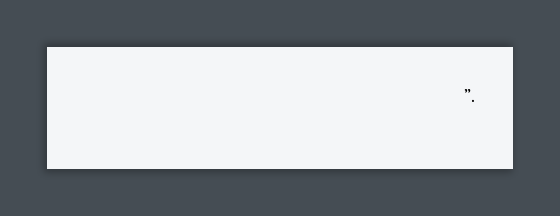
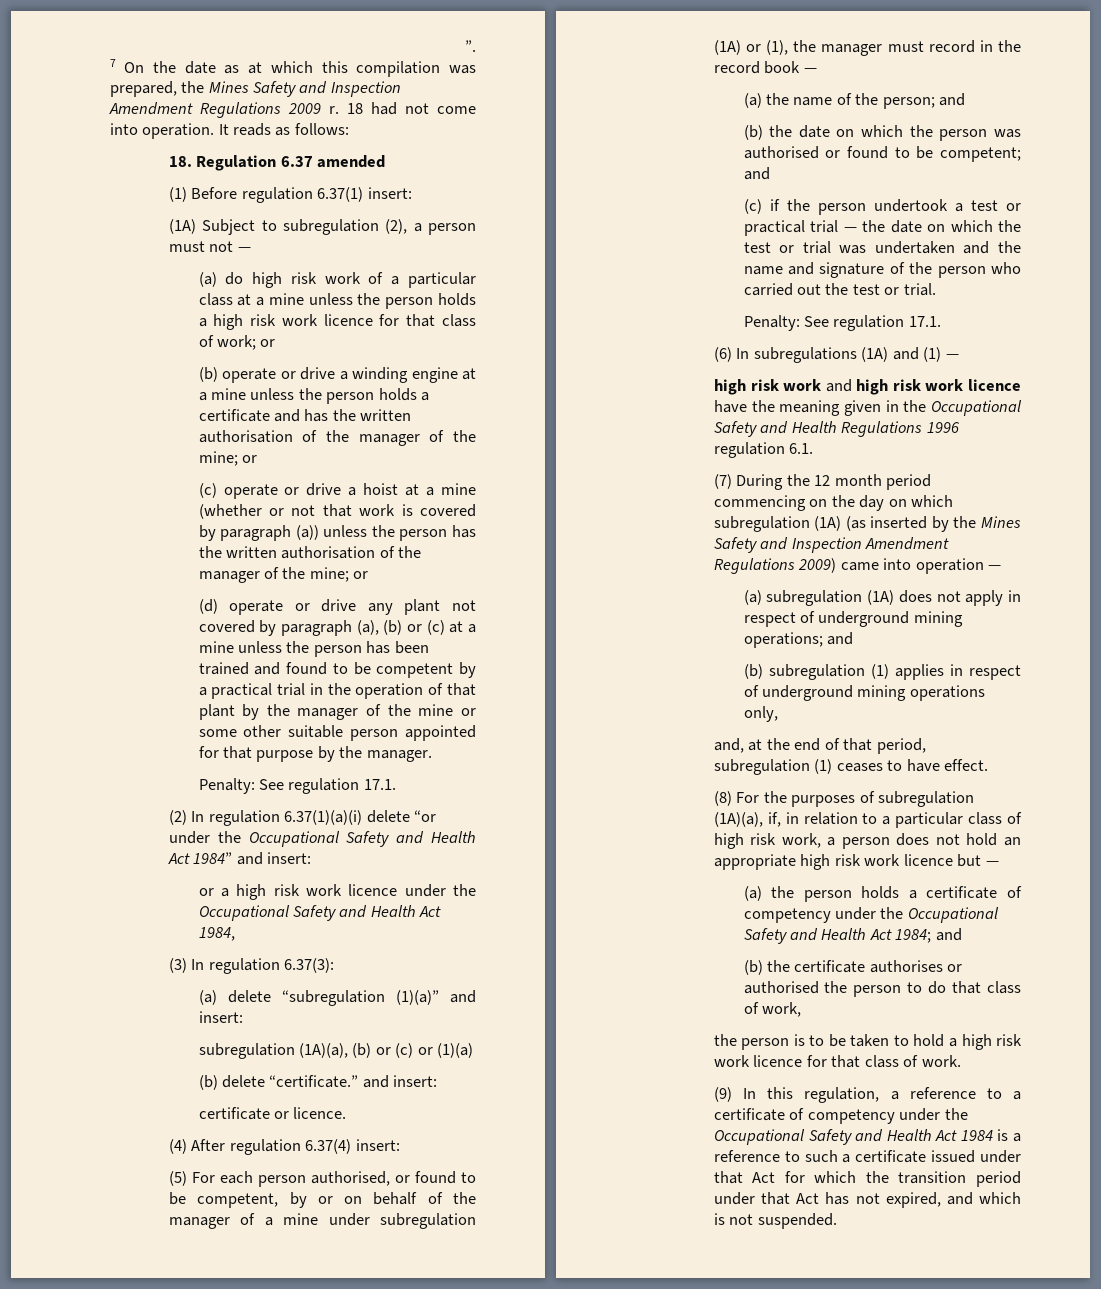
+ 7 On the date as at which this compilation was prepared, the Mines Safety and Inspection Amendment Regulations 2009 r. 18 had not come into operation. It reads as follows:
+ 18. Regulation 6.37 amended
+ (1) Before regulation 6.37(1) insert:
+ (1A) Subject to subregulation (2), a person must not —
+ (a) do high risk work of a particular class at a mine unless the person holds a high risk work licence for that class of work; or
+ (b) operate or drive a winding engine at a mine unless the person holds a certificate and has the written authorisation of the manager of the mine; or
+ (c) operate or drive a hoist at a mine (whether or not that work is covered by paragraph (a)) unless the person has the written authorisation of the manager of the mine; or
+ (d) operate or drive any plant not covered by paragraph (a), (b) or (c) at a mine unless the person has been trained and found to be competent by a practical trial in the operation of that plant by the manager of the mine or some other suitable person appointed for that purpose by the manager.
+ Penalty: See regulation 17.1.
+ (2) In regulation 6.37(1)(a)(i) delete “or under the Occupational Safety and Health Act 1984” and insert:
+ or a high risk work licence under the Occupational Safety and Health Act 1984,
+ (3) In regulation 6.37(3):
+ (a) delete “subregulation (1)(a)” and insert:
+ subregulation (1A)(a), (b) or (c) or (1)(a)
+ (b) delete “certificate.” and insert:
+ certificate or licence.
+ (4) After regulation 6.37(4) insert:
+ (5) For each person authorised, or found to be competent, by or on behalf of the manager of a mine under subregulation (1A) or (1), the manager must record in the record book —
+ (a) the name of the person; and
+ (b) the date on which the person was authorised or found to be competent; and
+ (c) if the person undertook a test or practical trial — the date on which the test or trial was undertaken and the name and signature of the person who carried out the test or trial.
+ Penalty: See regulation 17.1.
+ (6) In subregulations (1A) and (1) —
+ high risk work and high risk work licence have the meaning given in the Occupational Safety and Health Regulations 1996 regulation 6.1.
+ (7) During the 12 month period commencing on the day on which subregulation (1A) (as inserted by the Mines Safety and Inspection Amendment Regulations 2009) came into operation —
+ (a) subregulation (1A) does not apply in respect of underground mining operations; and
+ (b) subregulation (1) applies in respect of underground mining operations only,
+ and, at the end of that period, subregulation (1) ceases to have effect.
+ (8) For the purposes of subregulation (1A)(a), if, in relation to a particular class of high risk work, a person does not hold an appropriate high risk work licence but —
+ (a) the person holds a certificate of competency under the Occupational Safety and Health Act 1984; and
+ (b) the certificate authorises or authorised the person to do that class of work,
+ the person is to be taken to hold a high risk work licence for that class of work.
+ (9) In this regulation, a reference to a certificate of competency under the Occupational Safety and Health Act 1984 is a reference to such a certificate issued under that Act for which the transition period under that Act has not expired, and which is not suspended.

